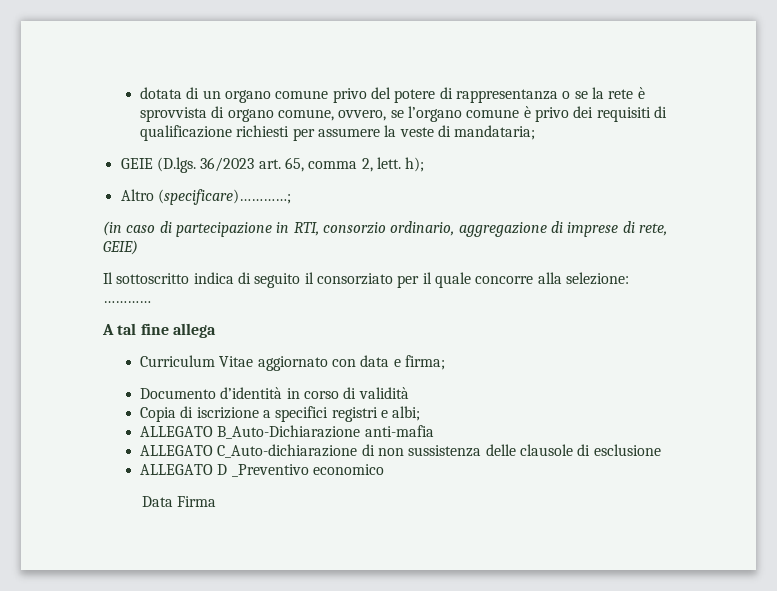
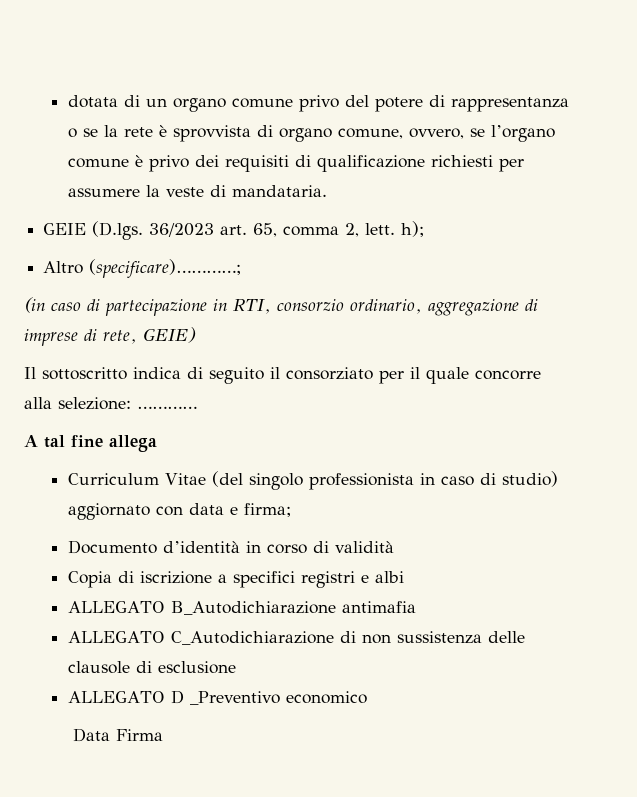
- dotata di un organo comune privo del potere di rappresentanza o se la rete è sprovvista di organo comune, ovvero, se l’organo comune è privo dei requisiti di qualificazione richiesti per assumere la veste di mandataria;
+ dotata di un organo comune privo del potere di rappresentanza o se la rete è sprovvista di organo comune, ovvero, se l’organo comune è privo dei requisiti di qualificazione richiesti per assumere la veste di mandataria.
- Curriculum Vitae aggiornato con data e firma;
+ Curriculum Vitae (del singolo professionista in caso di studio) aggiornato con data e firma;
- Copia di iscrizione a specifici registri e albi;
- ALLEGATO B_Auto-Dichiarazione anti-mafia
- ALLEGATO C_Auto-dichiarazione di non sussistenza delle clausole di esclusione
+ Copia di iscrizione a specifici registri e albi
+ ALLEGATO B_Autodichiarazione antimafia
+ ALLEGATO C_Autodichiarazione di non sussistenza delle clausole di esclusione

